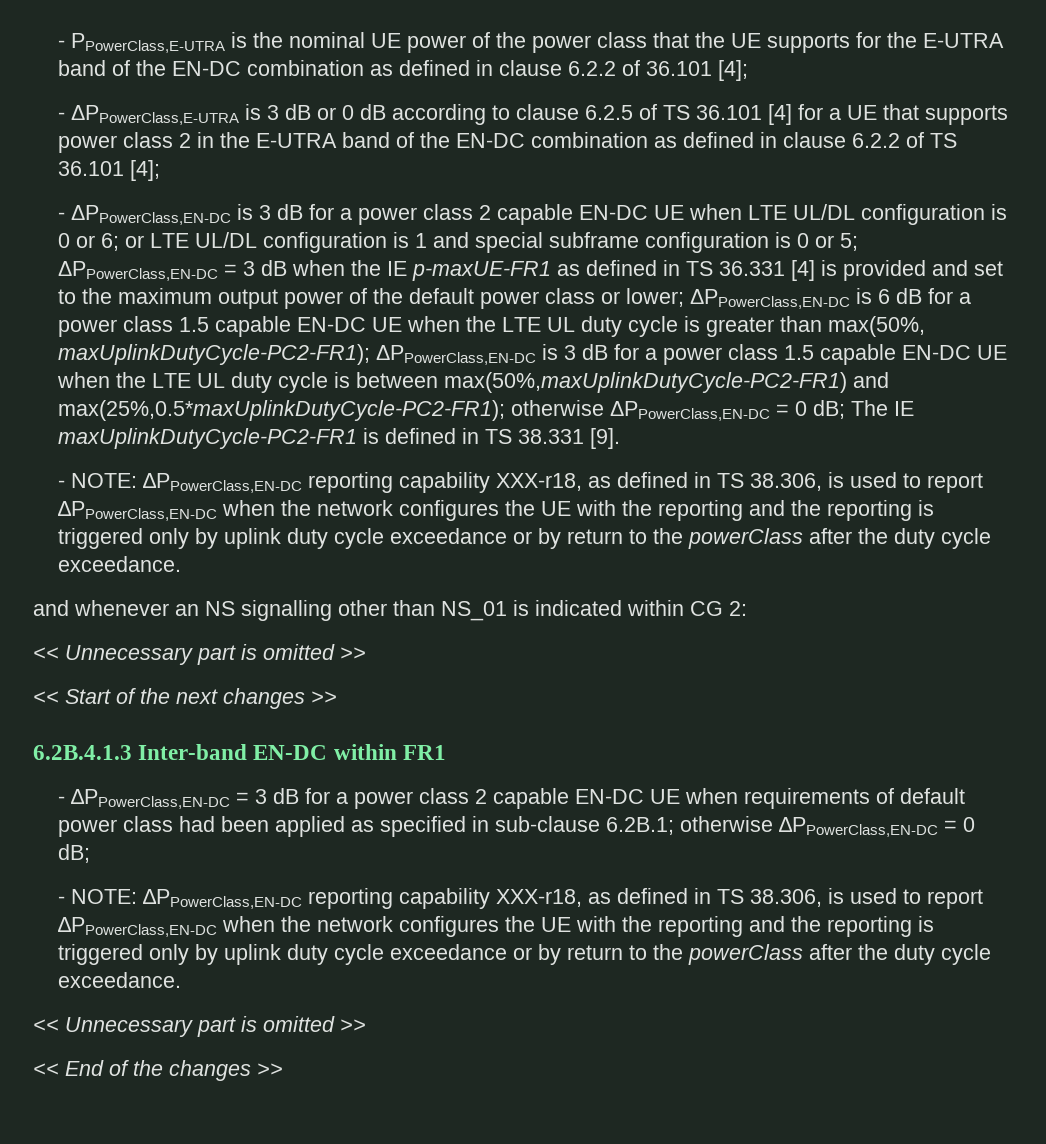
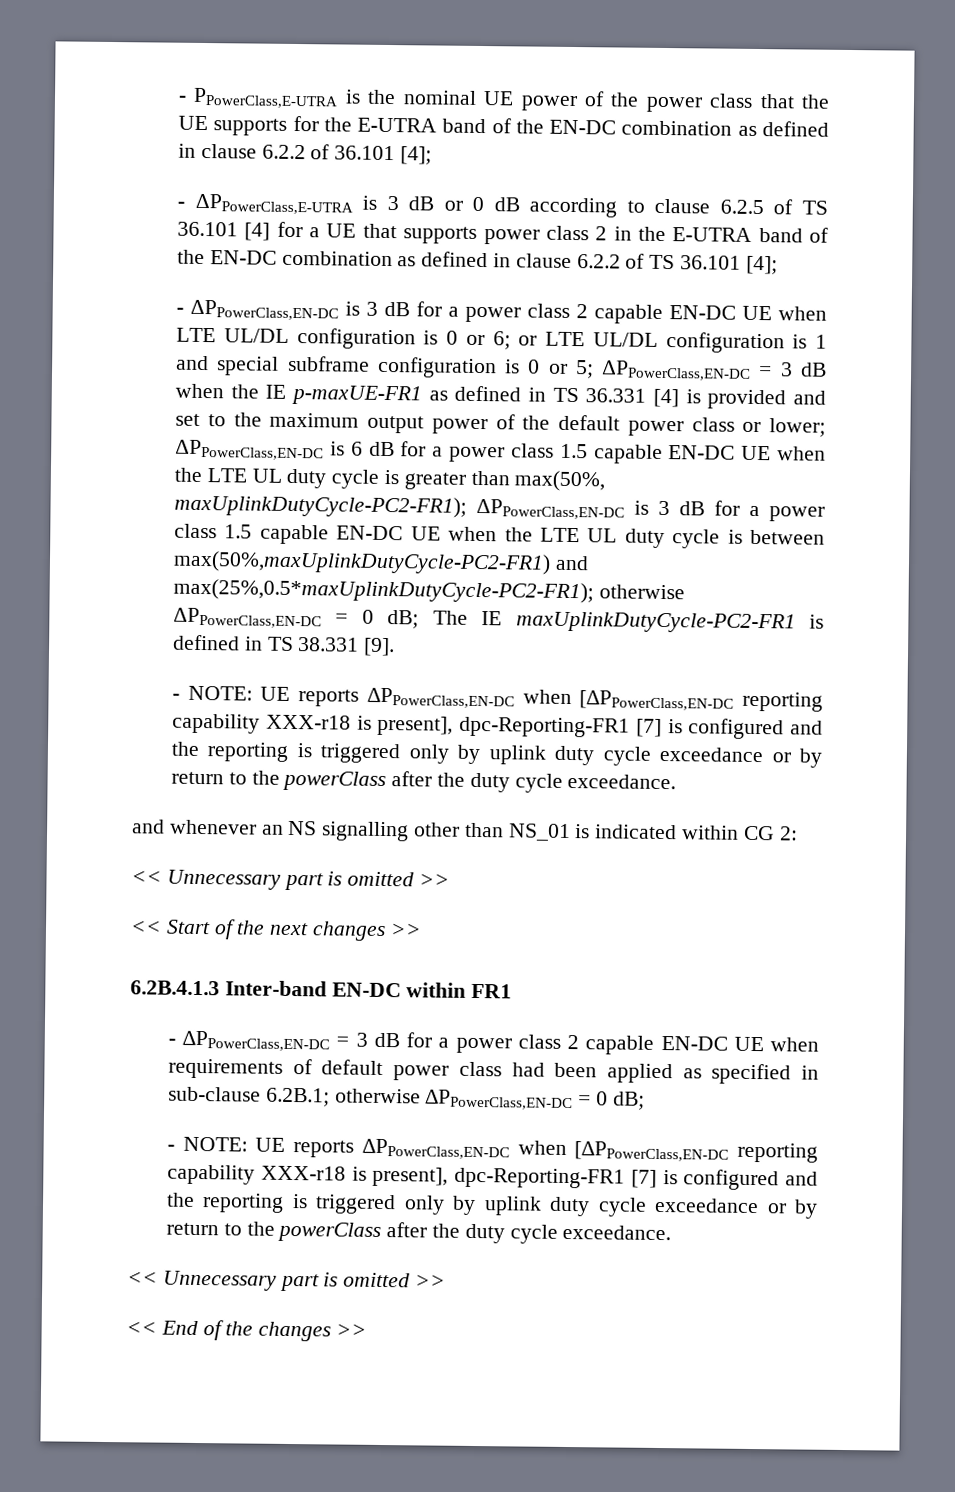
  The IE maxUplinkDutyCycle-PC2-FR1 is defined in TS 38.331 [9].
- - NOTE: ∆PPowerClass,EN-DC reporting capability XXX-r18, as defined in TS 38.306, is used to report ∆PPowerClass,EN-DC when the network configures the UE with the reporting and the reporting is triggered only by uplink duty cycle exceedance or by return to the powerClass after the duty cycle exceedance.
+ - NOTE: UE reports ∆PPowerClass,EN-DC when [∆PPowerClass,EN-DC reporting capability XXX-r18 is present], dpc-Reporting-FR1 [7] is configured and the reporting is triggered only by uplink duty cycle exceedance or by return to the powerClass after the duty cycle exceedance.
  - ∆PPowerClass,EN-DC = 3 dB for a power class 2 capable EN-DC UE when requirements of default power class had been applied as specified in sub-clause 6.2B.1; otherwise ∆PPowerClass,EN-DC = 0 dB;
- - NOTE: ∆PPowerClass,EN-DC reporting capability XXX-r18, as defined in TS 38.306, is used to report ∆PPowerClass,EN-DC when the network configures the UE with the reporting and the reporting is triggered only by uplink duty cycle exceedance or by return to the powerClass after the duty cycle exceedance.
+ - NOTE: UE reports ∆PPowerClass,EN-DC when [∆PPowerClass,EN-DC reporting capability XXX-r18 is present], dpc-Reporting-FR1 [7] is configured and the reporting is triggered only by uplink duty cycle exceedance or by return to the powerClass after the duty cycle exceedance.

